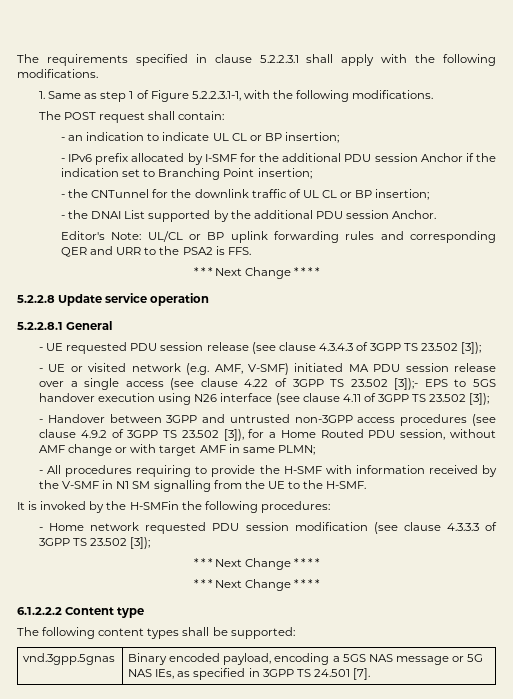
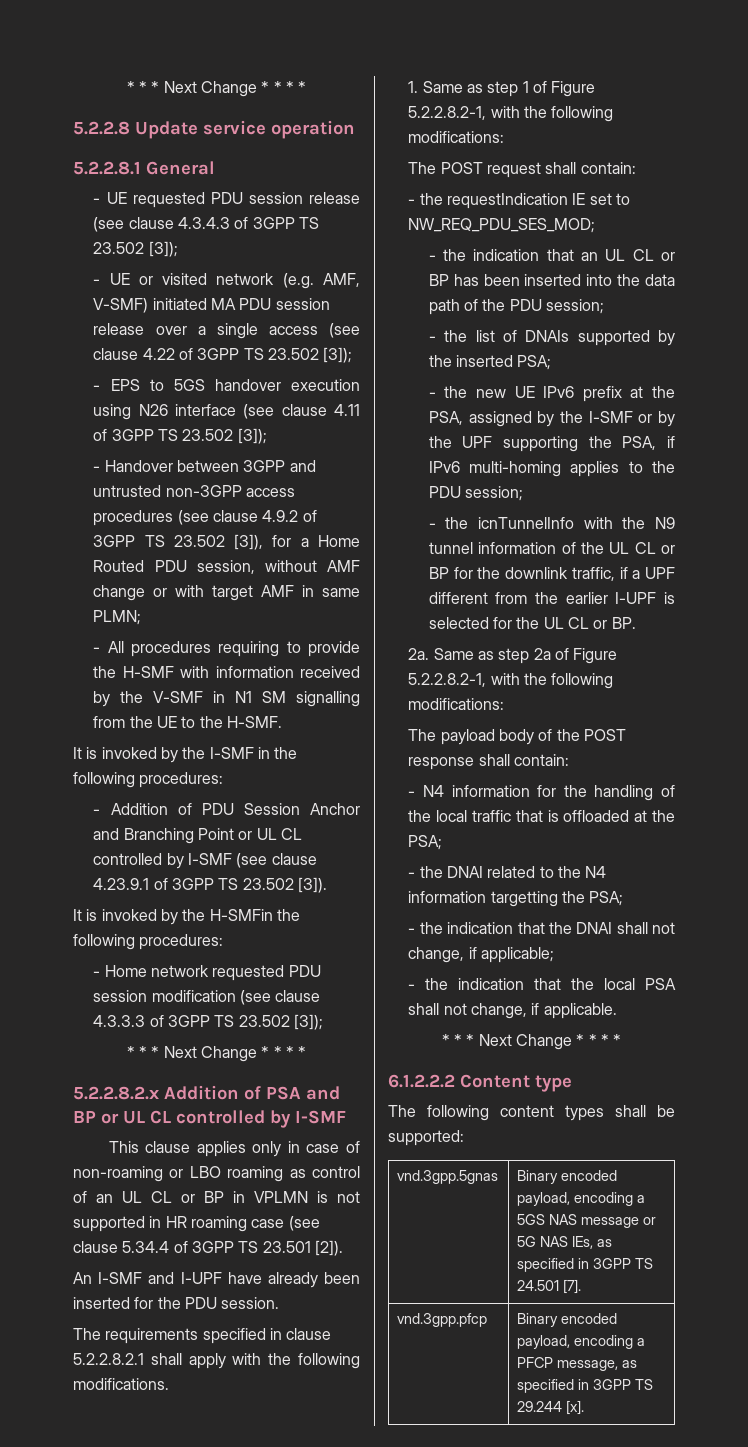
- The requirements specified in clause 5.2.2.3.1 shall apply with the following modifications.
- 1. Same as step 1 of Figure 5.2.2.3.1-1, with the following modifications.
- The POST request shall contain:
- - an indication to indicate UL CL or BP insertion;
- - IPv6 prefix allocated by I-SMF for the additional PDU session Anchor if the indication set to Branching Point insertion;
- - the CNTunnel for the downlink traffic of UL CL or BP insertion;
- - the DNAI List supported by the additional PDU session Anchor.
- Editor's Note: UL/CL or BP uplink forwarding rules and corresponding QER and URR to the PSA2 is FFS.
- - UE or visited network (e.g. AMF, V-SMF) initiated MA PDU session release over a single access (see clause 4.22 of 3GPP TS 23.502 [3]);- EPS to 5GS handover execution using N26 interface (see clause 4.11 of 3GPP TS 23.502 [3]);
+ - UE or visited network (e.g. AMF, V-SMF) initiated MA PDU session release over a single access (see clause 4.22 of 3GPP TS 23.502 [3]);
+ - EPS to 5GS handover execution using N26 interface (see clause 4.11 of 3GPP TS 23.502 [3]);
+ It is invoked by the I-SMF in the following procedures:
+ - Addition of PDU Session Anchor and Branching Point or UL CL controlled by I-SMF (see clause 4.23.9.1 of 3GPP TS 23.502 [3]).
+ 5.2.2.8.2.x Addition of PSA and BP or UL CL controlled by I-SMF
+ This clause applies only in case of non-roaming or LBO roaming as control of an UL CL or BP in VPLMN is not supported in HR roaming case (see clause 5.34.4 of 3GPP TS 23.501 [2]).
+ An I-SMF and I-UPF have already been inserted for the PDU session.
+ The requirements specified in clause 5.2.2.8.2.1 shall apply with the following modifications.
+ 1. Same as step 1 of Figure 5.2.2.8.2-1, with the following modifications:
+ The POST request shall contain:
+ - the requestIndication IE set to NW_REQ_PDU_SES_MOD;
+ - the indication that an UL CL or BP has been inserted into the data path of the PDU session;
+ - the list of DNAIs supported by the inserted PSA;
+ - the new UE IPv6 prefix at the PSA, assigned by the I-SMF or by the UPF supporting the PSA, if IPv6 multi-homing applies to the PDU session;
+ - the icnTunnelInfo with the N9 tunnel information of the UL CL or BP for the downlink traffic, if a UPF different from the earlier I-UPF is selected for the UL CL or BP.
+ 2a. Same as step 2a of Figure 5.2.2.8.2-1, with the following modifications:
+ The payload body of the POST response shall contain:
+ - N4 information for the handling of the local traffic that is offloaded at the PSA;
+ - the DNAI related to the N4 information targetting the PSA;
+ - the indication that the DNAI shall not change, if applicable;
+ - the indication that the local PSA shall not change, if applicable.
+ vnd.3gpp.pfcp | Binary encoded payload, encoding a PFCP message, as specified in 3GPP TS 29.244 [x].

